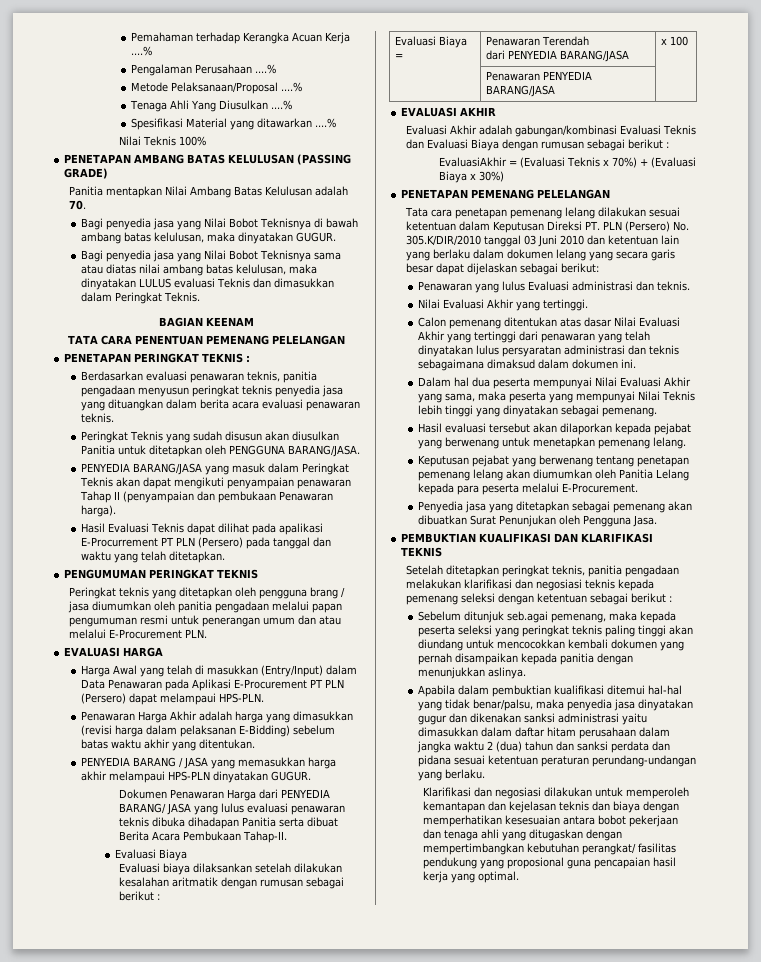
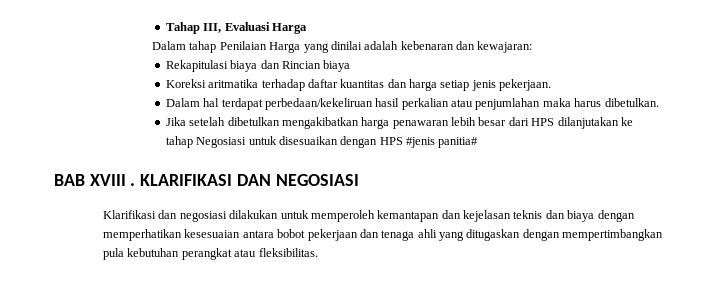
- Pemahaman terhadap Kerangka Acuan Kerja ....%
- Pengalaman Perusahaan ....%
- Metode Pelaksanaan/Proposal ....%
- Tenaga Ahli Yang Diusulkan ....%
- Spesifikasi Material yang ditawarkan ....%
- Nilai Teknis 100%
- PENETAPAN AMBANG BATAS KELULUSAN (PASSING GRADE)
- Panitia mentapkan Nilai Ambang Batas Kelulusan adalah 70.
- Bagi penyedia jasa yang Nilai Bobot Teknisnya di bawah ambang batas kelulusan, maka dinyatakan GUGUR.
- Bagi penyedia jasa yang Nilai Bobot Teknisnya sama atau diatas nilai ambang batas kelulusan, maka dinyatakan LULUS evaluasi Teknis dan dimasukkan dalam Peringkat Teknis.
- BAGIAN KEENAM
- TATA CARA PENENTUAN PEMENANG PELELANGAN
- PENETAPAN PERINGKAT TEKNIS :
- Berdasarkan evaluasi penawaran teknis, panitia pengadaan menyusun peringkat teknis penyedia jasa yang dituangkan dalam berita acara evaluasi penawaran teknis.
- Peringkat Teknis yang sudah disusun akan diusulkan Panitia untuk ditetapkan oleh PENGGUNA BARANG/JASA.
- PENYEDIA BARANG/JASA yang masuk dalam Peringkat Teknis akan dapat mengikuti penyampaian penawaran Tahap II (penyampaian dan pembukaan Penawaran harga).
- Hasil Evaluasi Teknis dapat dilihat pada apalikasi E-Procurrement PT PLN (Persero) pada tanggal dan waktu yang telah ditetapkan.
- PENGUMUMAN PERINGKAT TEKNIS
- Peringkat teknis yang ditetapkan oleh pengguna brang / jasa diumumkan oleh panitia pengadaan melalui papan pengumuman resmi untuk penerangan umum dan atau melalui E-Procurement PLN.
- EVALUASI HARGA
- Harga Awal yang telah di masukkan (Entry/Input) dalam Data Penawaran pada Aplikasi E-Procurement PT PLN (Persero) dapat melampaui HPS-PLN.
- Penawaran Harga Akhir adalah harga yang dimasukkan (revisi harga dalam pelaksanan E-Bidding) sebelum batas waktu akhir yang ditentukan.
- PENYEDIA BARANG / JASA yang memasukkan harga akhir melampaui HPS-PLN dinyatakan GUGUR.
- Dokumen Penawaran Harga dari PENYEDIA BARANG/ JASA yang lulus evaluasi penawaran teknis dibuka dihadapan Panitia serta dibuat Berita Acara Pembukaan Tahap-II.
- Evaluasi Biaya
- Evaluasi biaya dilaksankan setelah dilakukan kesalahan aritmatik dengan rumusan sebagai berikut :
- Evaluasi Biaya = | Penawaran Terendah
- dari PENYEDIA BARANG/JASA | x 100
- | Penawaran PENYEDIA BARANG/JASA |
- EVALUASI AKHIR
- Evaluasi Akhir adalah gabungan/kombinasi Evaluasi Teknis dan Evaluasi Biaya dengan rumusan sebagai berikut :
- EvaluasiAkhir = (Evaluasi Teknis x 70%) + (Evaluasi Biaya x 30%)
- PENETAPAN PEMENANG PELELANGAN
- Tata cara penetapan pemenang lelang dilakukan sesuai ketentuan dalam Keputusan Direksi PT. PLN (Persero) No. 305.K/DIR/2010 tanggal 03 Juni 2010 dan ketentuan lain yang berlaku dalam dokumen lelang yang secara garis besar dapat dijelaskan sebagai berikut:
- Penawaran yang lulus Evaluasi administrasi dan teknis.
- Nilai Evaluasi Akhir yang tertinggi.
- Calon pemenang ditentukan atas dasar Nilai Evaluasi Akhir yang tertinggi dari penawaran yang telah dinyatakan lulus persyaratan administrasi dan teknis sebagaimana dimaksud dalam dokumen ini.
- Dalam hal dua peserta mempunyai Nilai Evaluasi Akhir yang sama, maka peserta yang mempunyai Nilai Teknis lebih tinggi yang dinyatakan sebagai pemenang.
- Hasil evaluasi tersebut akan dilaporkan kepada pejabat yang berwenang untuk menetapkan pemenang lelang.
- Keputusan pejabat yang berwenang tentang penetapan pemenang lelang akan diumumkan oleh Panitia Lelang kepada para peserta melalui E-Procurement.
- Penyedia jasa yang ditetapkan sebagai pemenang akan dibuatkan Surat Penunjukan oleh Pengguna Jasa.
- PEMBUKTIAN KUALIFIKASI DAN KLARIFIKASI TEKNIS
- Setelah ditetapkan peringkat teknis, panitia pengadaan melakukan klarifikasi dan negosiasi teknis kepada pemenang seleksi dengan ketentuan sebagai berikut :
- Sebelum ditunjuk seb.agai pemenang, maka kepada peserta seleksi yang peringkat teknis paling tinggi akan diundang untuk mencocokkan kembali dokumen yang pernah disampaikan kepada panitia dengan menunjukkan aslinya.
- Apabila dalam pembuktian kualifikasi ditemui hal-hal yang tidak benar/palsu, maka penyedia jasa dinyatakan gugur dan dikenakan sanksi administrasi yaitu dimasukkan dalam daftar hitam perusahaan dalam jangka waktu 2 (dua) tahun dan sanksi perdata dan pidana sesuai ketentuan peraturan perundang-undangan yang berlaku.
+ Tahap III, Evaluasi Harga
+ Dalam tahap Penilaian Harga yang dinilai adalah kebenaran dan kewajaran:
+ Rekapitulasi biaya dan Rincian biaya
+ Koreksi aritmatika terhadap daftar kuantitas dan harga setiap jenis pekerjaan.
+ Dalam hal terdapat perbedaan/kekeliruan hasil perkalian atau penjumlahan maka harus dibetulkan.
+ Jika setelah dibetulkan mengakibatkan harga penawaran lebih besar dari HPS dilanjutakan ke tahap Negosiasi untuk disesuaikan dengan HPS #jenis panitia#
+ BAB XVIII . KLARIFIKASI DAN NEGOSIASI
- Klarifikasi dan negosiasi dilakukan untuk memperoleh kemantapan dan kejelasan teknis dan biaya dengan memperhatikan kesesuaian antara bobot pekerjaan dan tenaga ahli yang ditugaskan dengan mempertimbangkan kebutuhan perangkat/ fasilitas pendukung yang proposional guna pencapaian hasil kerja yang optimal.
+ Klarifikasi dan negosiasi dilakukan untuk memperoleh kemantapan dan kejelasan teknis dan biaya dengan memperhatikan kesesuaian antara bobot pekerjaan dan tenaga ahli yang ditugaskan dengan mempertimbangkan pula kebutuhan perangkat atau fleksibilitas.

